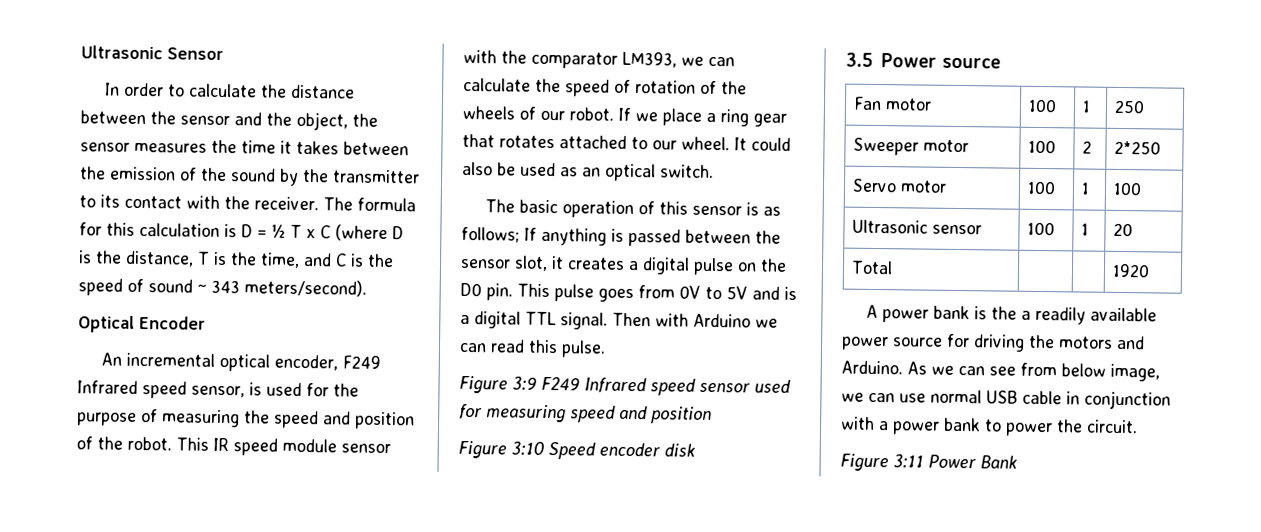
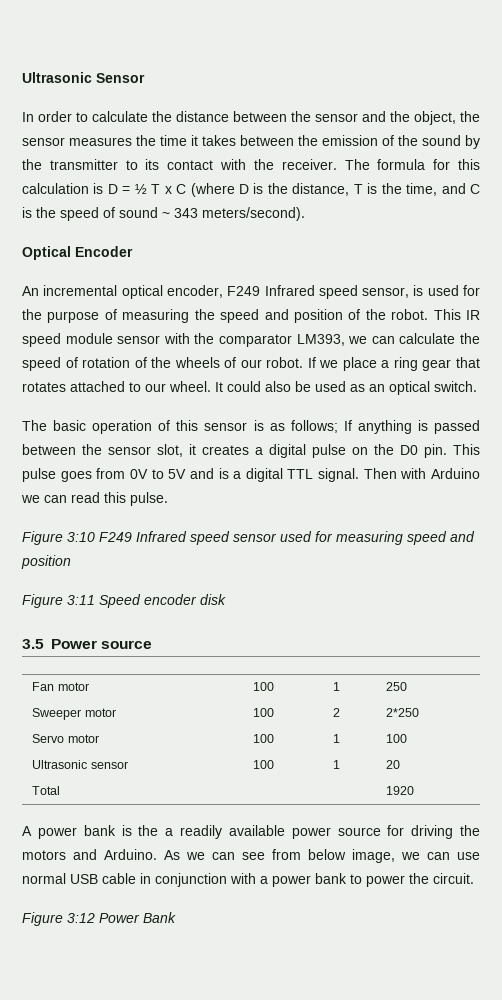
- Figure 3:9 F249 Infrared speed sensor used for measuring speed and position
+ Figure 3:10 F249 Infrared speed sensor used for measuring speed and position
- Figure 3:10 Speed encoder disk
+ Figure 3:11 Speed encoder disk
- Figure 3:11 Power Bank
+ Figure 3:12 Power Bank

